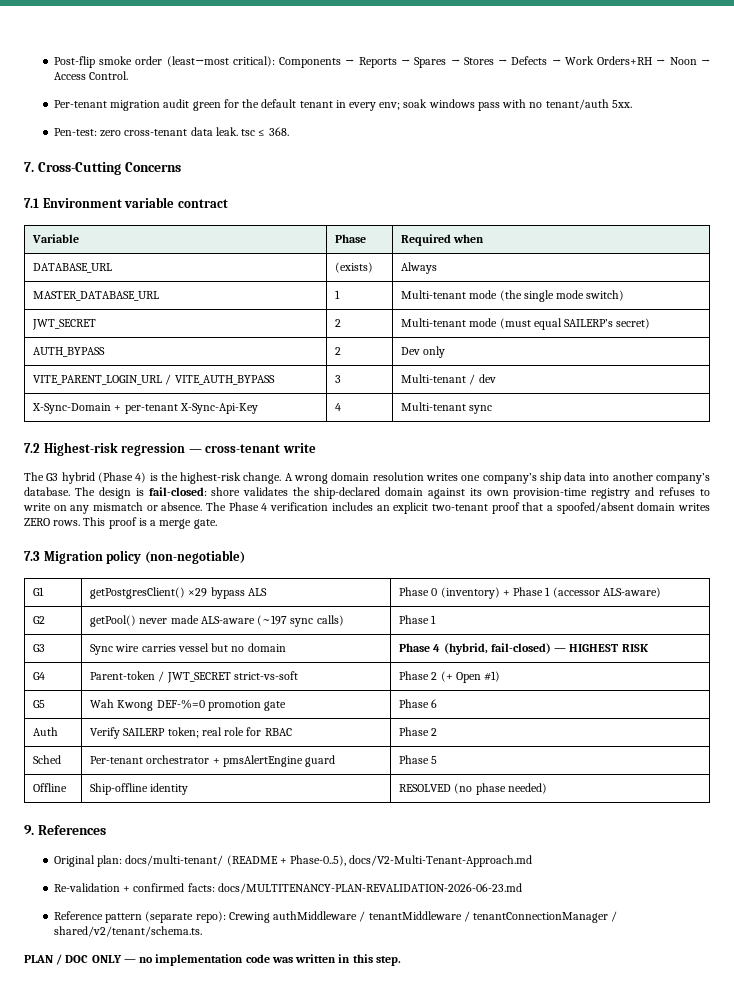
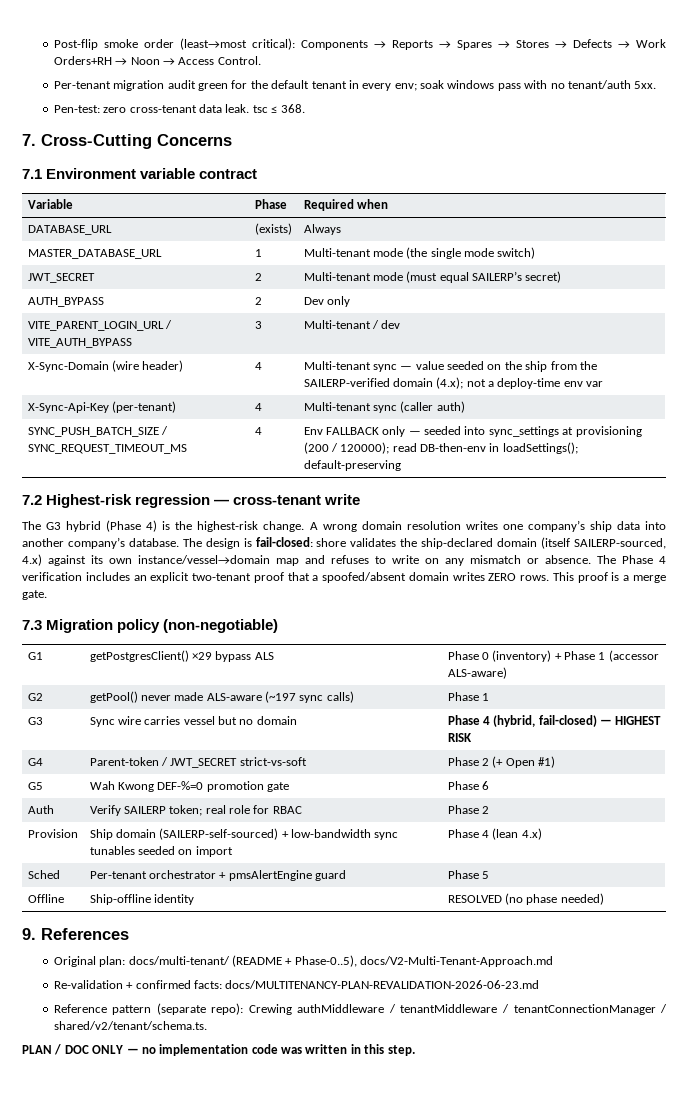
- X-Sync-Domain + per-tenant X-Sync-Api-Key | 4 | Multi-tenant sync
+ X-Sync-Domain (wire header) | 4 | Multi-tenant sync — value seeded on the ship from the SAILERP-verified domain (4.x); not a deploy-time env var
+ X-Sync-Api-Key (per-tenant) | 4 | Multi-tenant sync (caller auth)
+ SYNC_PUSH_BATCH_SIZE / SYNC_REQUEST_TIMEOUT_MS | 4 | Env FALLBACK only — seeded into sync_settings at provisioning (200 / 120000); read DB-then-env in loadSettings(); default-preserving
- The design is fail-closed: shore validates the ship-declared domain against its own provision-time registry and refuses to write on any mismatch or absence.
+ The design is fail-closed: shore validates the ship-declared domain (itself SAILERP-sourced, 4.x) against its own instance/vessel→domain map and refuses to write on any mismatch or absence.
+ Provision | Ship domain (SAILERP-self-sourced) + low-bandwidth sync tunables seeded on import | Phase 4 (lean 4.x)

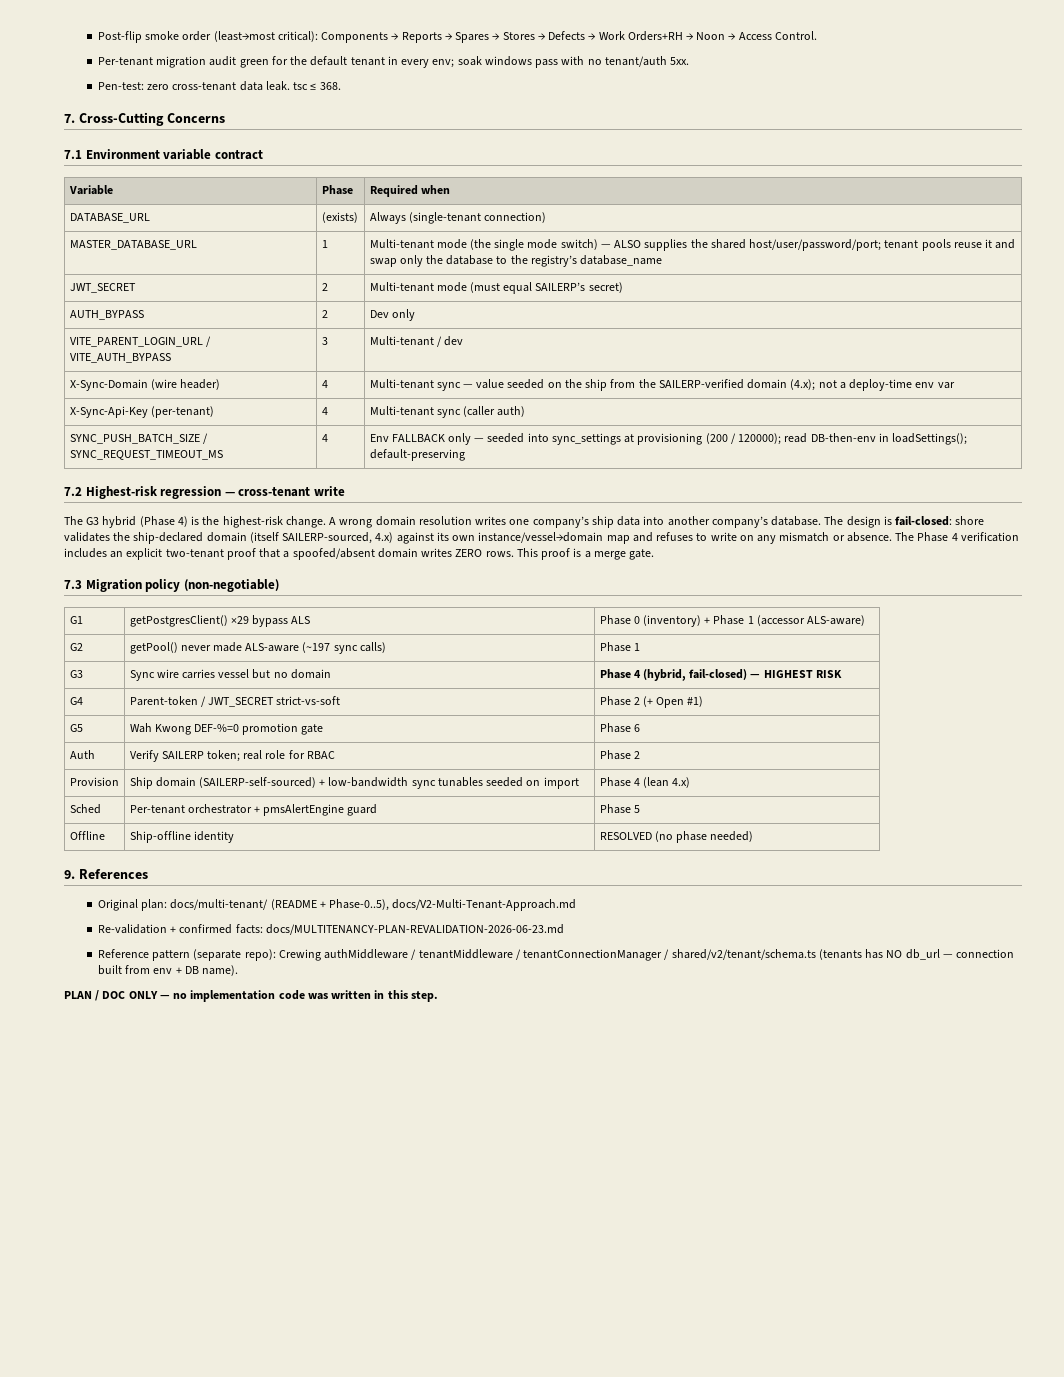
- DATABASE_URL | (exists) | Always
+ DATABASE_URL | (exists) | Always (single-tenant connection)
- MASTER_DATABASE_URL | 1 | Multi-tenant mode (the single mode switch)
+ MASTER_DATABASE_URL | 1 | Multi-tenant mode (the single mode switch) — ALSO supplies the shared host/user/password/port; tenant pools reuse it and swap only the database to the registry’s database_name
- Reference pattern (separate repo): Crewing authMiddleware / tenantMiddleware / tenantConnectionManager / shared/v2/tenant/schema.ts.
+ Reference pattern (separate repo): Crewing authMiddleware / tenantMiddleware / tenantConnectionManager / shared/v2/tenant/schema.ts (tenants has NO db_url — connection built from env + DB name).

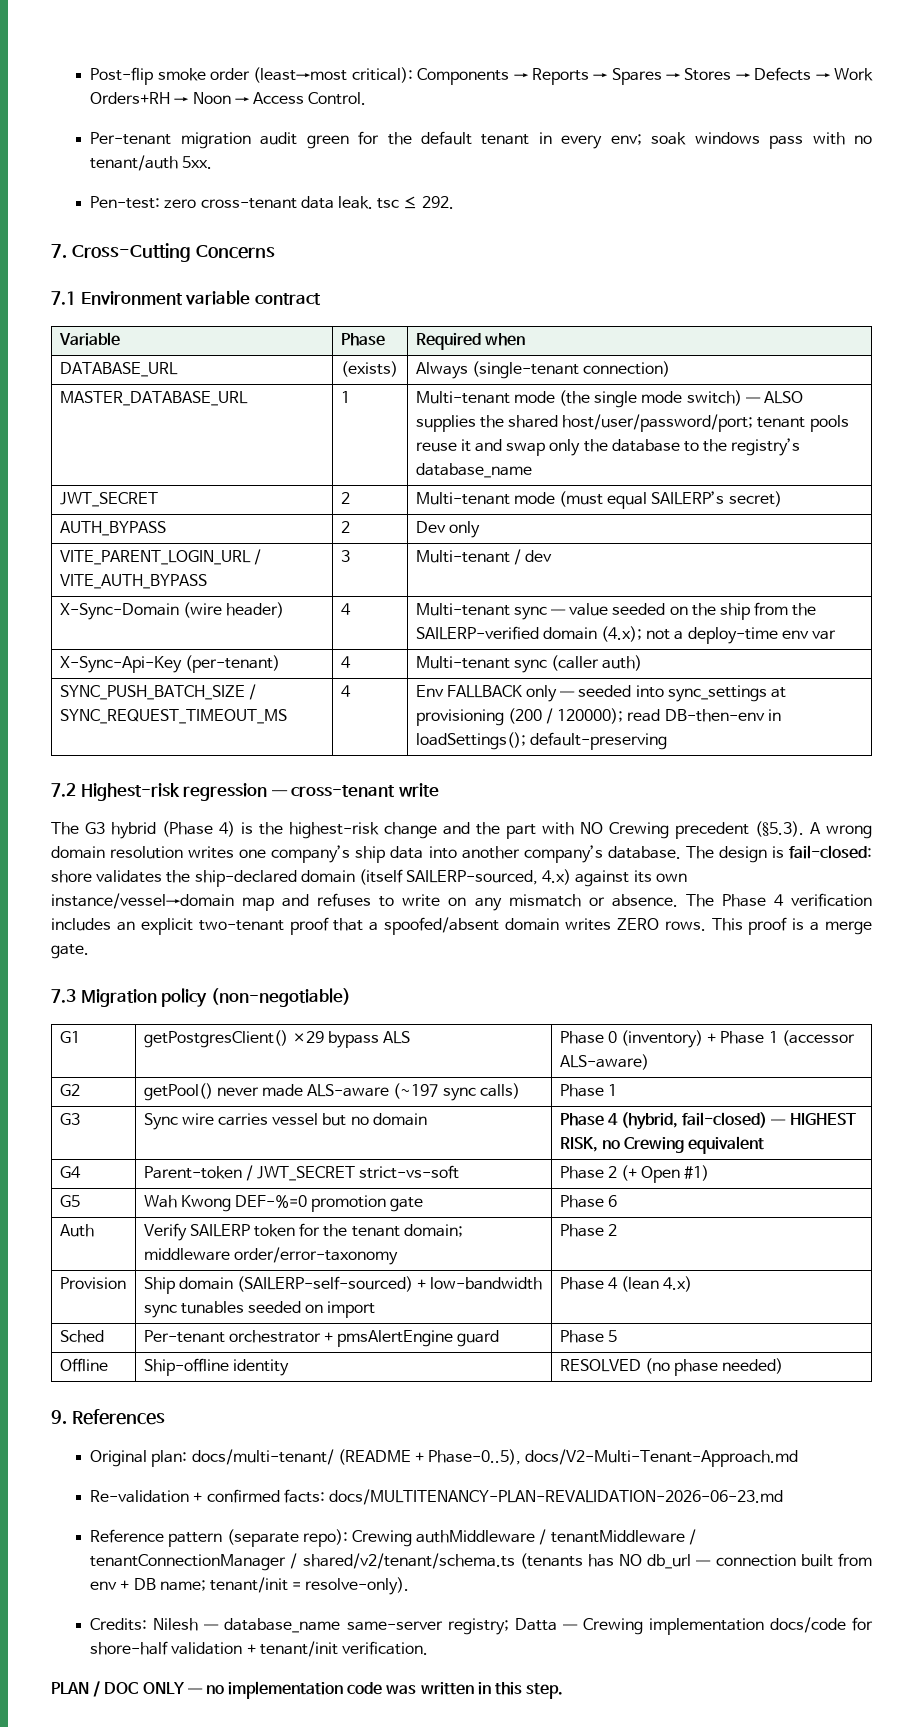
- Pen-test: zero cross-tenant data leak. tsc ≤ 368.
+ Pen-test: zero cross-tenant data leak. tsc ≤ 292.
- The G3 hybrid (Phase 4) is the highest-risk change. A wrong domain resolution writes one company’s ship data into another company’s database.
+ The G3 hybrid (Phase 4) is the highest-risk change and the part with NO Crewing precedent (§5.3). A wrong domain resolution writes one company’s ship data into another company’s database.
- G3 | Sync wire carries vessel but no domain | Phase 4 (hybrid, fail-closed) — HIGHEST RISK
+ G3 | Sync wire carries vessel but no domain | Phase 4 (hybrid, fail-closed) — HIGHEST RISK, no Crewing equivalent
- Auth | Verify SAILERP token; real role for RBAC | Phase 2
+ Auth | Verify SAILERP token for the tenant domain; middleware order/error-taxonomy | Phase 2
- Reference pattern (separate repo): Crewing authMiddleware / tenantMiddleware / tenantConnectionManager / shared/v2/tenant/schema.ts (tenants has NO db_url — connection built from env + DB name).
+ Reference pattern (separate repo): Crewing authMiddleware / tenantMiddleware / tenantConnectionManager / shared/v2/tenant/schema.ts (tenants has NO db_url — connection built from env + DB name; tenant/init = resolve-only).
+ Credits: Nilesh — database_name same-server registry; Datta — Crewing implementation docs/code for shore-half validation + tenant/init verification.

